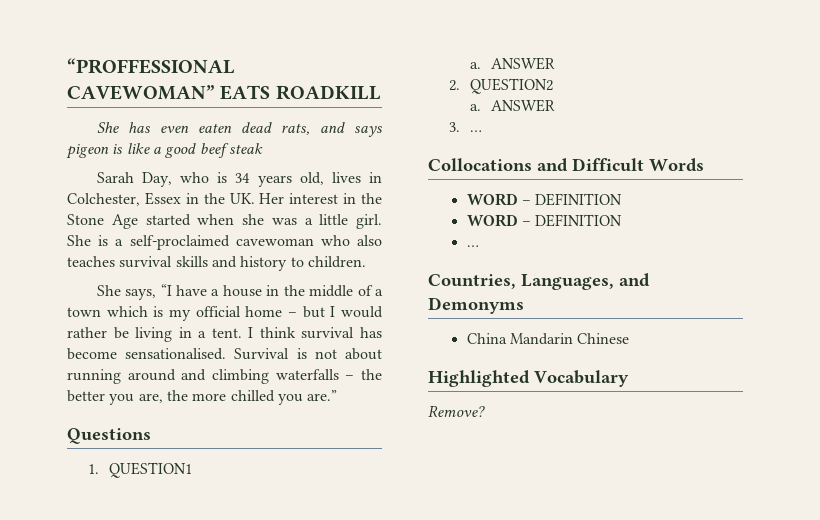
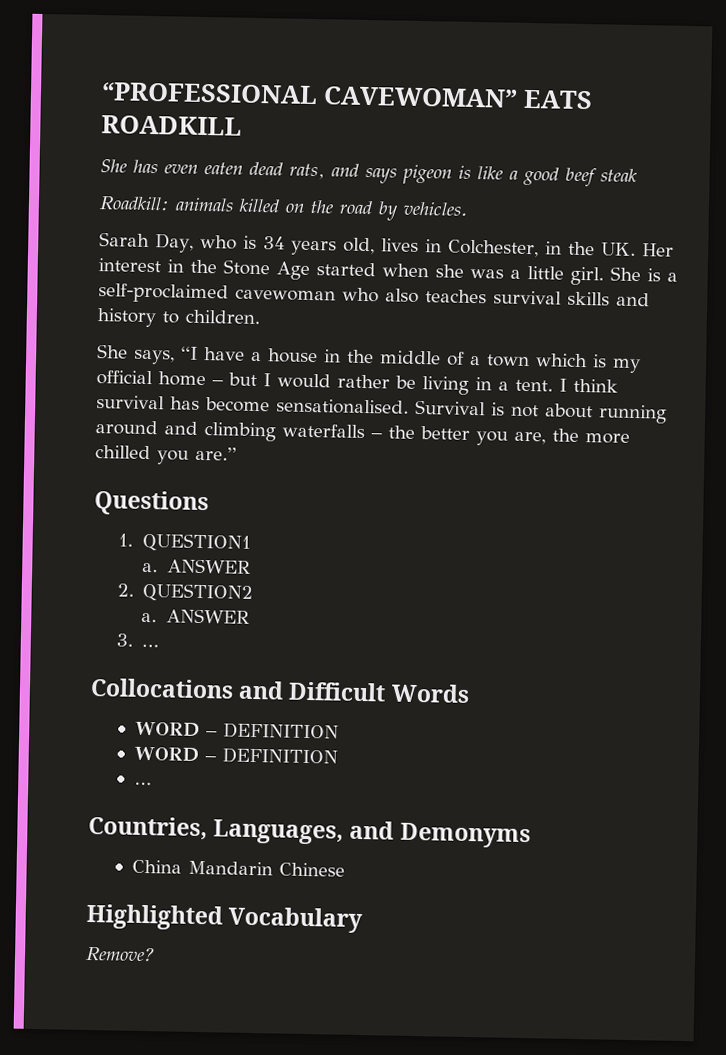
- “PROFFESSIONAL CAVEWOMAN” EATS ROADKILL
+ “PROFESSIONAL CAVEWOMAN” EATS ROADKILL
+ Roadkill: animals killed on the road by vehicles.
- Sarah Day, who is 34 years old, lives in Colchester, Essex in the UK. Her interest in the Stone Age started when she was a little girl.
+ Sarah Day, who is 34 years old, lives in Colchester, in the UK. Her interest in the Stone Age started when she was a little girl.

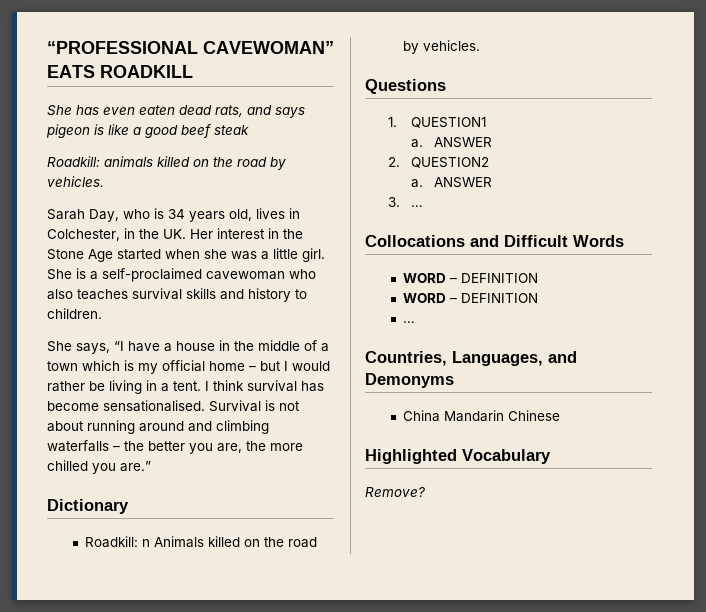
+ Dictionary
+ Roadkill: n Animals killed on the road by vehicles.

